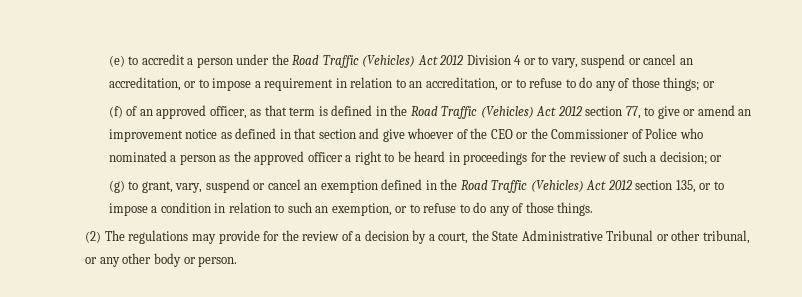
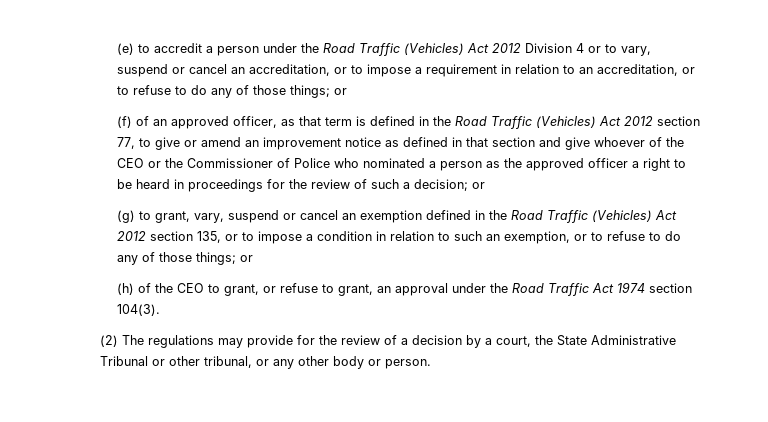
- (g) to grant, vary, suspend or cancel an exemption defined in the Road Traffic (Vehicles) Act 2012 section 135, or to impose a condition in relation to such an exemption, or to refuse to do any of those things.
+ (g) to grant, vary, suspend or cancel an exemption defined in the Road Traffic (Vehicles) Act 2012 section 135, or to impose a condition in relation to such an exemption, or to refuse to do any of those things; or
+ (h) of the CEO to grant, or refuse to grant, an approval under the Road Traffic Act 1974 section 104(3).

